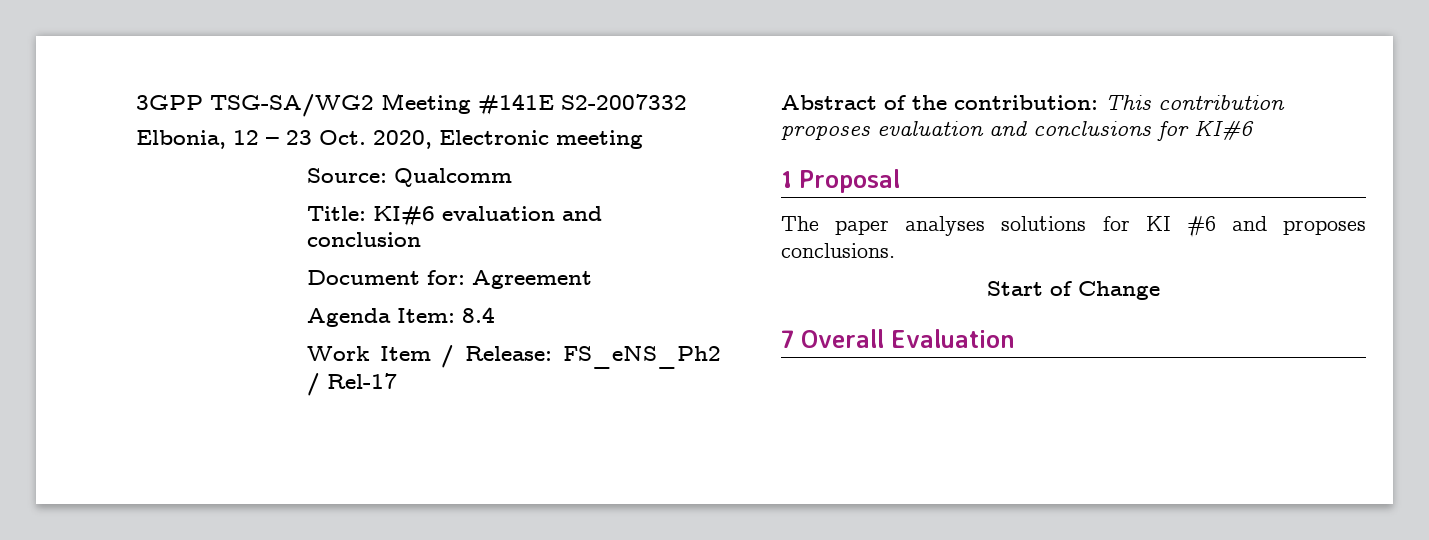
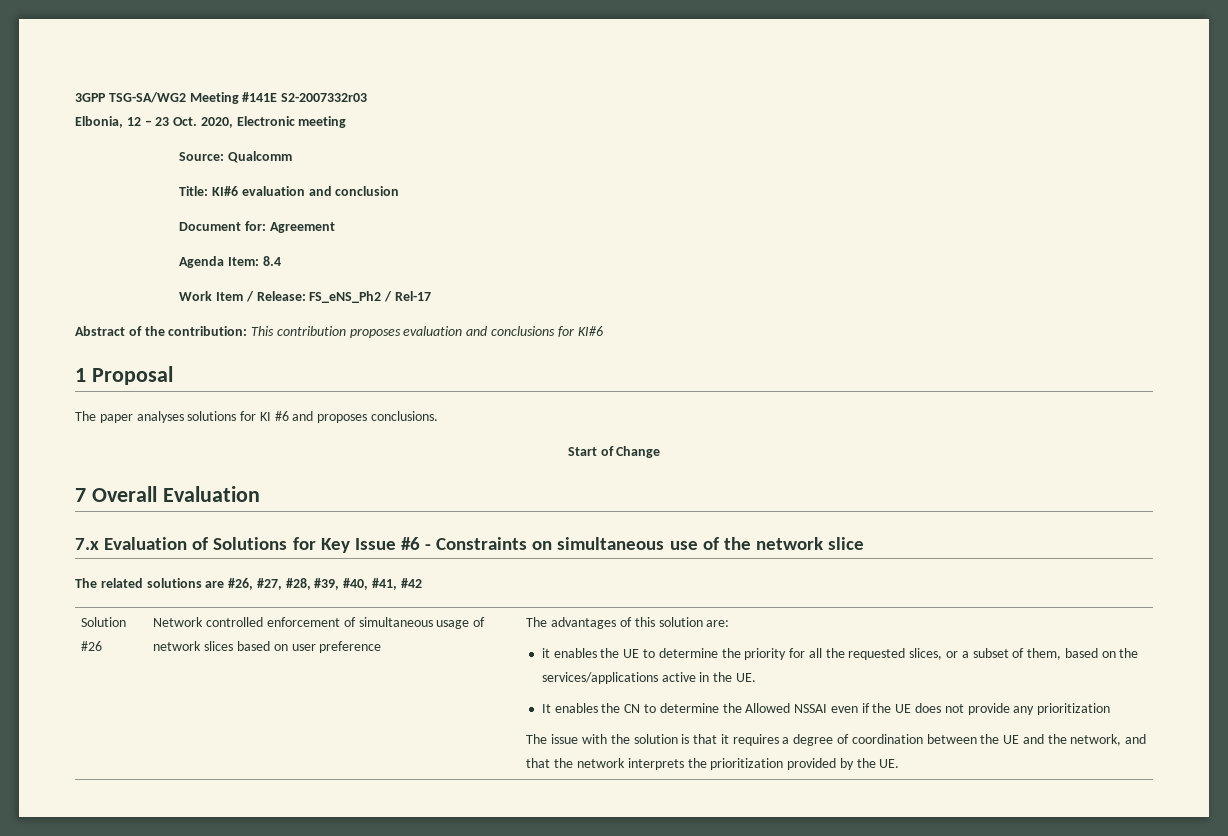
- 3GPP TSG-SA/WG2 Meeting #141E S2-2007332
+ 3GPP TSG-SA/WG2 Meeting #141E S2-2007332r03
+ 7.x Evaluation of Solutions for Key Issue #6 - Constraints on simultaneous use of the network slice
+ The related solutions are #26, #27, #28, #39, #40, #41, #42
+ Solution #26 | Network controlled enforcement of simultaneous usage of network slices based on user preference | The advantages of this solution are:
+ it enables the UE to determine the priority for all the requested slices, or a subset of them, based on the services/applications active in the UE.
+ It enables the CN to determine the Allowed NSSAI even if the UE does not provide any prioritization
+ The issue with the solution is that it requires a degree of coordination between the UE and the network, and that the network interprets the prioritization provided by the UE.

